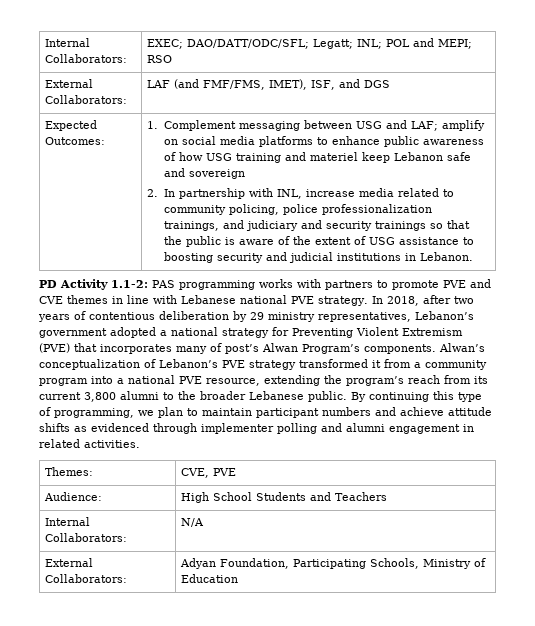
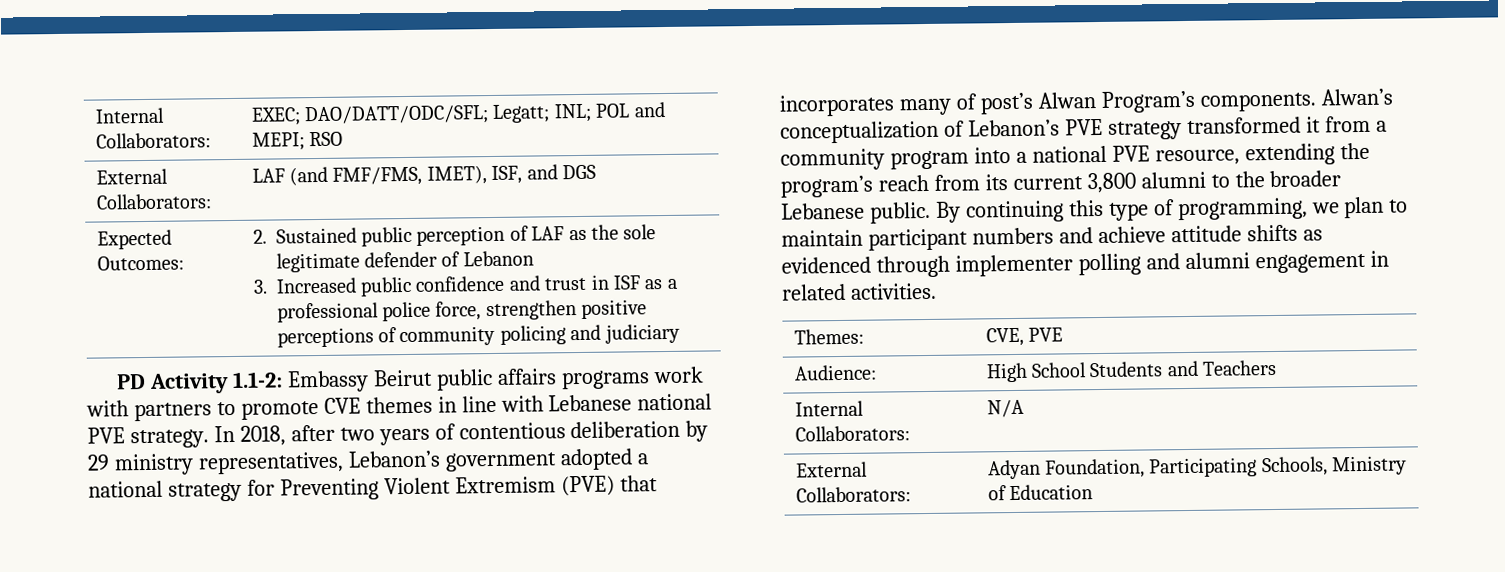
- 1. Complement messaging between USG and LAF; amplify on social media platforms to enhance public awareness of how USG training and materiel keep Lebanon safe and sovereign
- 2. In partnership with INL, increase media related to community policing, police professionalization trainings, and judiciary and security trainings so that the public is aware of the extent of USG assistance to boosting security and judicial institutions in Lebanon.
- PD Activity 1.1-2: PAS programming works with partners to promote PVE and CVE themes in line with Lebanese national PVE strategy.
+ 2. Sustained public perception of LAF as the sole legitimate defender of Lebanon
+ 3. Increased public confidence and trust in ISF as a professional police force, strengthen positive perceptions of community policing and judiciary
+ PD Activity 1.1-2: Embassy Beirut public affairs programs work with partners to promote CVE themes in line with Lebanese national PVE strategy.

